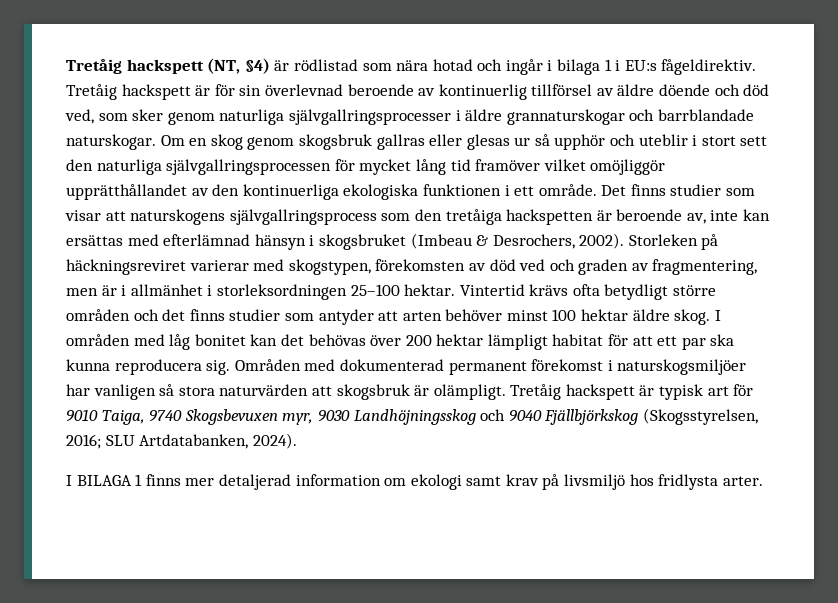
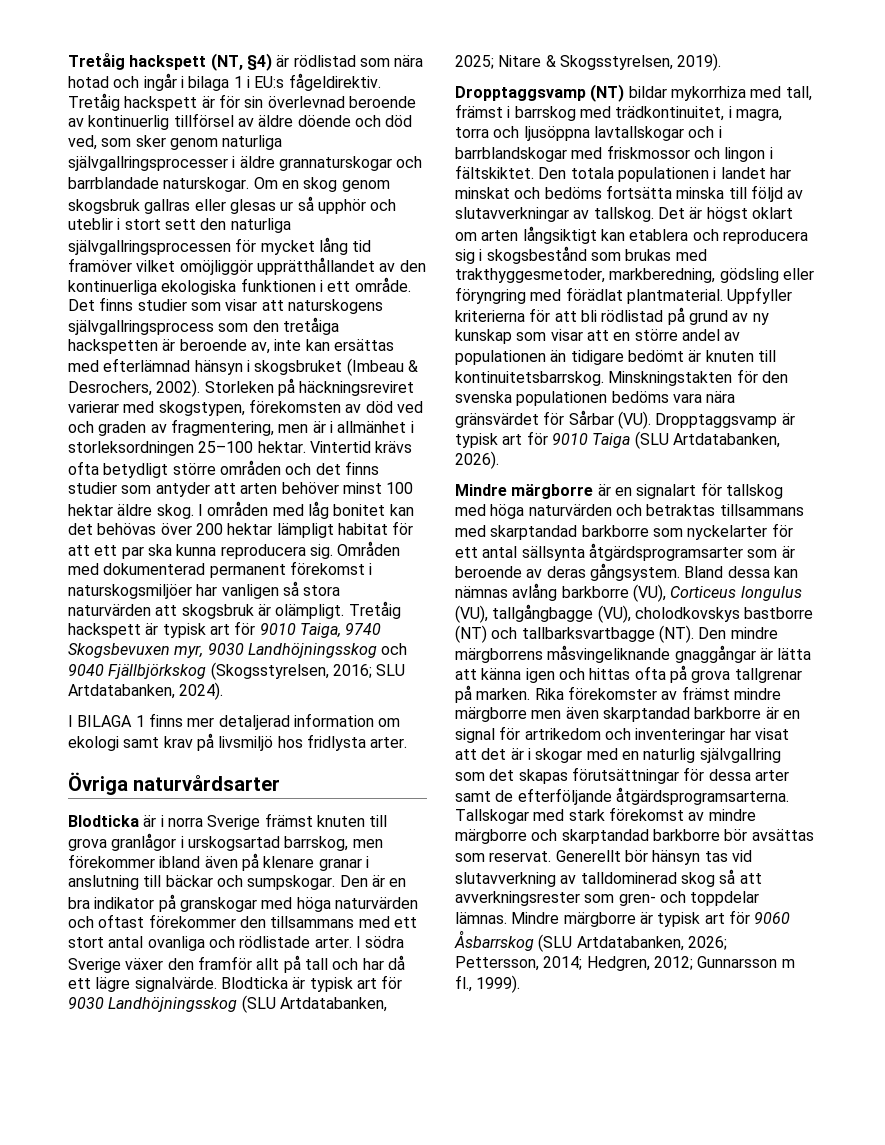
+ Övriga naturvårdsarter
+ Blodticka är i norra Sverige främst knuten till grova granlågor i urskogsartad barrskog, men förekommer ibland även på klenare granar i anslutning till bäckar och sumpskogar. Den är en bra indikator på granskogar med höga naturvärden och oftast förekommer den tillsammans med ett stort antal ovanliga och rödlistade arter. I södra Sverige växer den framför allt på tall och har då ett lägre signalvärde. Blodticka är typisk art för 9030 Landhöjningsskog (SLU Artdatabanken, 2025; Nitare & Skogsstyrelsen, 2019).
+ Dropptaggsvamp (NT) bildar mykorrhiza med tall, främst i barrskog med trädkontinuitet, i magra, torra och ljusöppna lavtallskogar och i barrblandskogar med friskmossor och lingon i fältskiktet. Den totala populationen i landet har minskat och bedöms fortsätta minska till följd av slutavverkningar av tallskog. Det är högst oklart om arten långsiktigt kan etablera och reproducera sig i skogsbestånd som brukas med trakthyggesmetoder, markberedning, gödsling eller föryngring med förädlat plantmaterial. Uppfyller kriterierna för att bli rödlistad på grund av ny kunskap som visar att en större andel av populationen än tidigare bedömt är knuten till kontinuitetsbarrskog. Minskningstakten för den svenska populationen bedöms vara nära gränsvärdet för Sårbar (VU). Dropptaggsvamp är typisk art för 9010 Taiga (SLU Artdatabanken, 2026).
+ Mindre märgborre är en signalart för tallskog med höga naturvärden och betraktas tillsammans med skarptandad barkborre som nyckelarter för ett antal sällsynta åtgärdsprogramsarter som är beroende av deras gångsystem. Bland dessa kan nämnas avlång barkborre (VU), Corticeus longulus (VU), tallgångbagge (VU), cholodkovskys bastborre (NT) och tallbarksvartbagge (NT). Den mindre märgborrens måsvingeliknande gnaggångar är lätta att känna igen och hittas ofta på grova tallgrenar på marken. Rika förekomster av främst mindre märgborre men även skarptandad barkborre är en signal för artrikedom och inventeringar har visat att det är i skogar med en naturlig självgallring som det skapas förutsättningar för dessa arter samt de efterföljande åtgärdsprogramsarterna. Tallskogar med stark förekomst av mindre märgborre och skarptandad barkborre bör avsättas som reservat. Generellt bör hänsyn tas vid slutavverkning av talldominerad skog så att avverkningsrester som gren- och toppdelar lämnas. Mindre märgborre är typisk art för 9060 Åsbarrskog (SLU Artdatabanken, 2026; Pettersson, 2014; Hedgren, 2012; Gunnarsson m fl., 1999).

